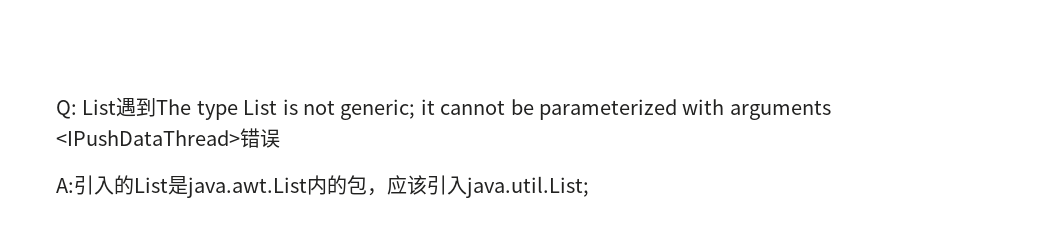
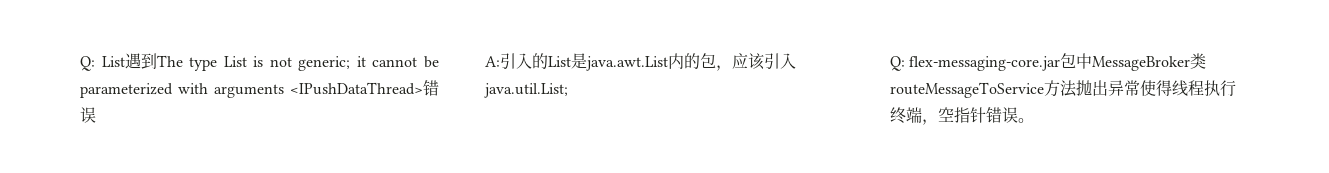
+ Q: flex-messaging-core.jar包中MessageBroker类routeMessageToService方法抛出异常使得线程执行终端，空指针错误。

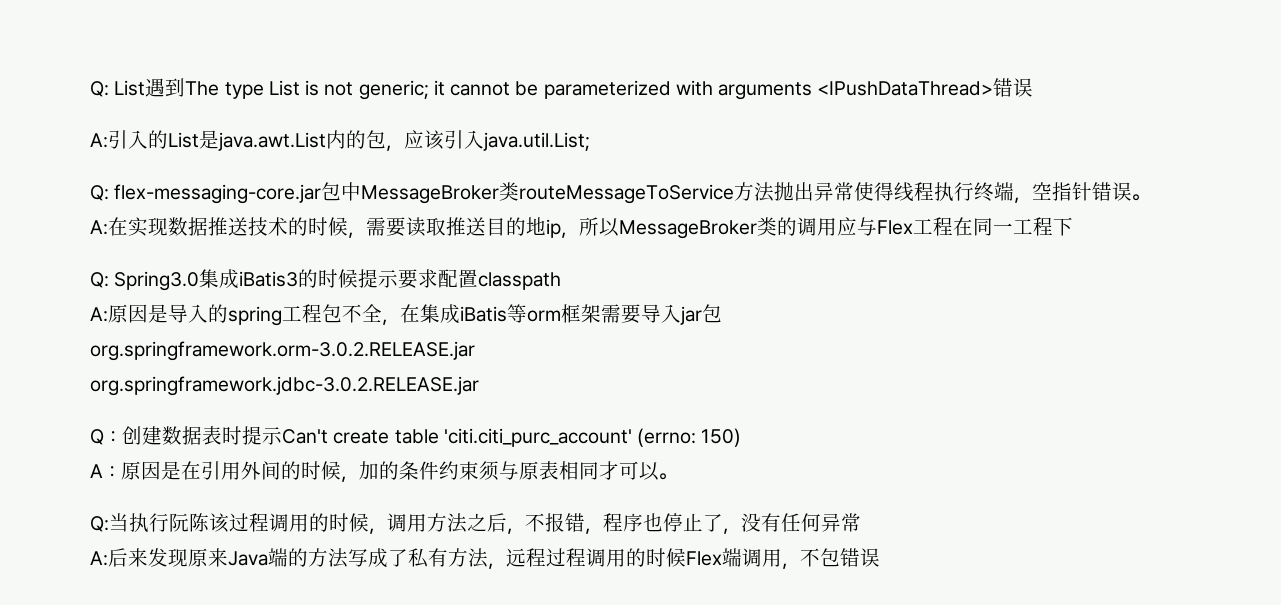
+ A:在实现数据推送技术的时候，需要读取推送目的地ip，所以MessageBroker类的调用应与Flex工程在同一工程下
+ Q: Spring3.0集成iBatis3的时候提示要求配置classpath
+ A:原因是导入的spring工程包不全，在集成iBatis等orm框架需要导入jar包
+ org.springframework.orm-3.0.2.RELEASE.jar
+ org.springframework.jdbc-3.0.2.RELEASE.jar
+ Q：创建数据表时提示Can't create table 'citi.citi_purc_account' (errno: 150)
+ A：原因是在引用外间的时候，加的条件约束须与原表相同才可以。
+ Q:当执行阮陈该过程调用的时候，调用方法之后，不报错，程序也停止了，没有任何异常
+ A:后来发现原来Java端的方法写成了私有方法，远程过程调用的时候Flex端调用，不包错误

